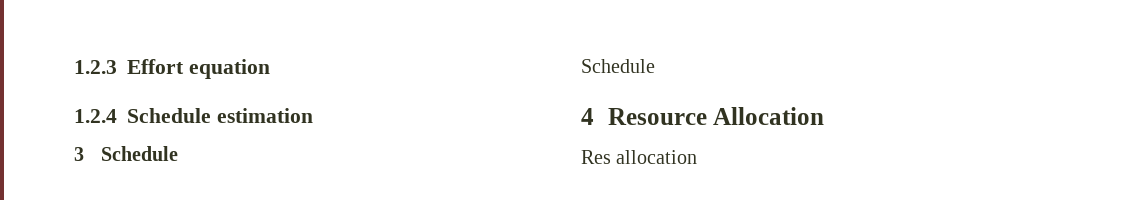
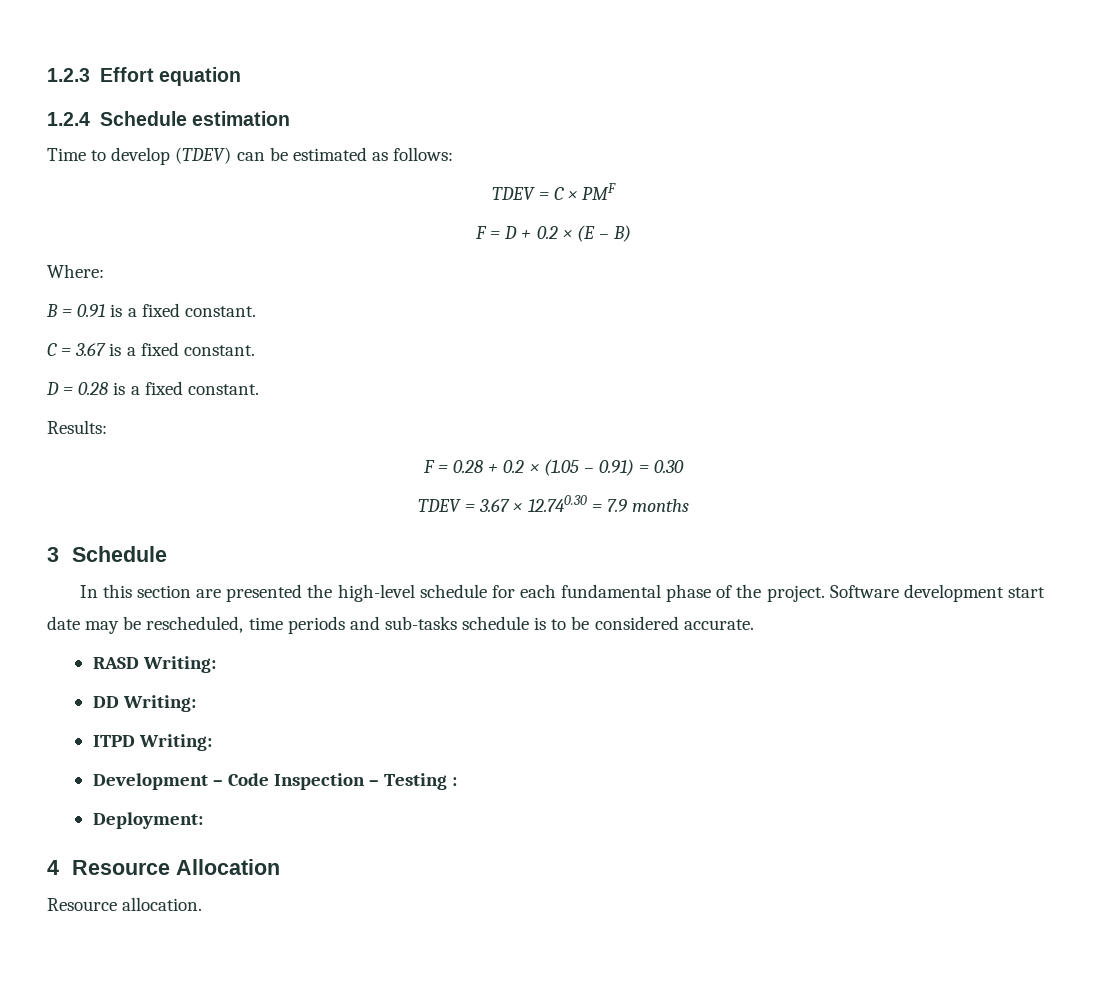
+ Time to develop (TDEV) can be estimated as follows:
+ TDEV = C × PMF
+ F = D + 0.2 × (E – B)
+ Where:
+ B = 0.91 is a fixed constant.
+ C = 3.67 is a fixed constant.
+ D = 0.28 is a fixed constant.
+ Results:
+ F = 0.28 + 0.2 × (1.05 – 0.91) = 0.30
+ TDEV = 3.67 × 12.740.30 = 7.9 months
  3 Schedule
- Schedule
+ In this section are presented the high-level schedule for each fundamental phase of the project. Software development start date may be rescheduled, time periods and sub-tasks schedule is to be considered accurate.
+ RASD Writing:
+ DD Writing:
+ ITPD Writing:
+ Development – Code Inspection – Testing :
+ Deployment:
- Res allocation
+ Resource allocation.

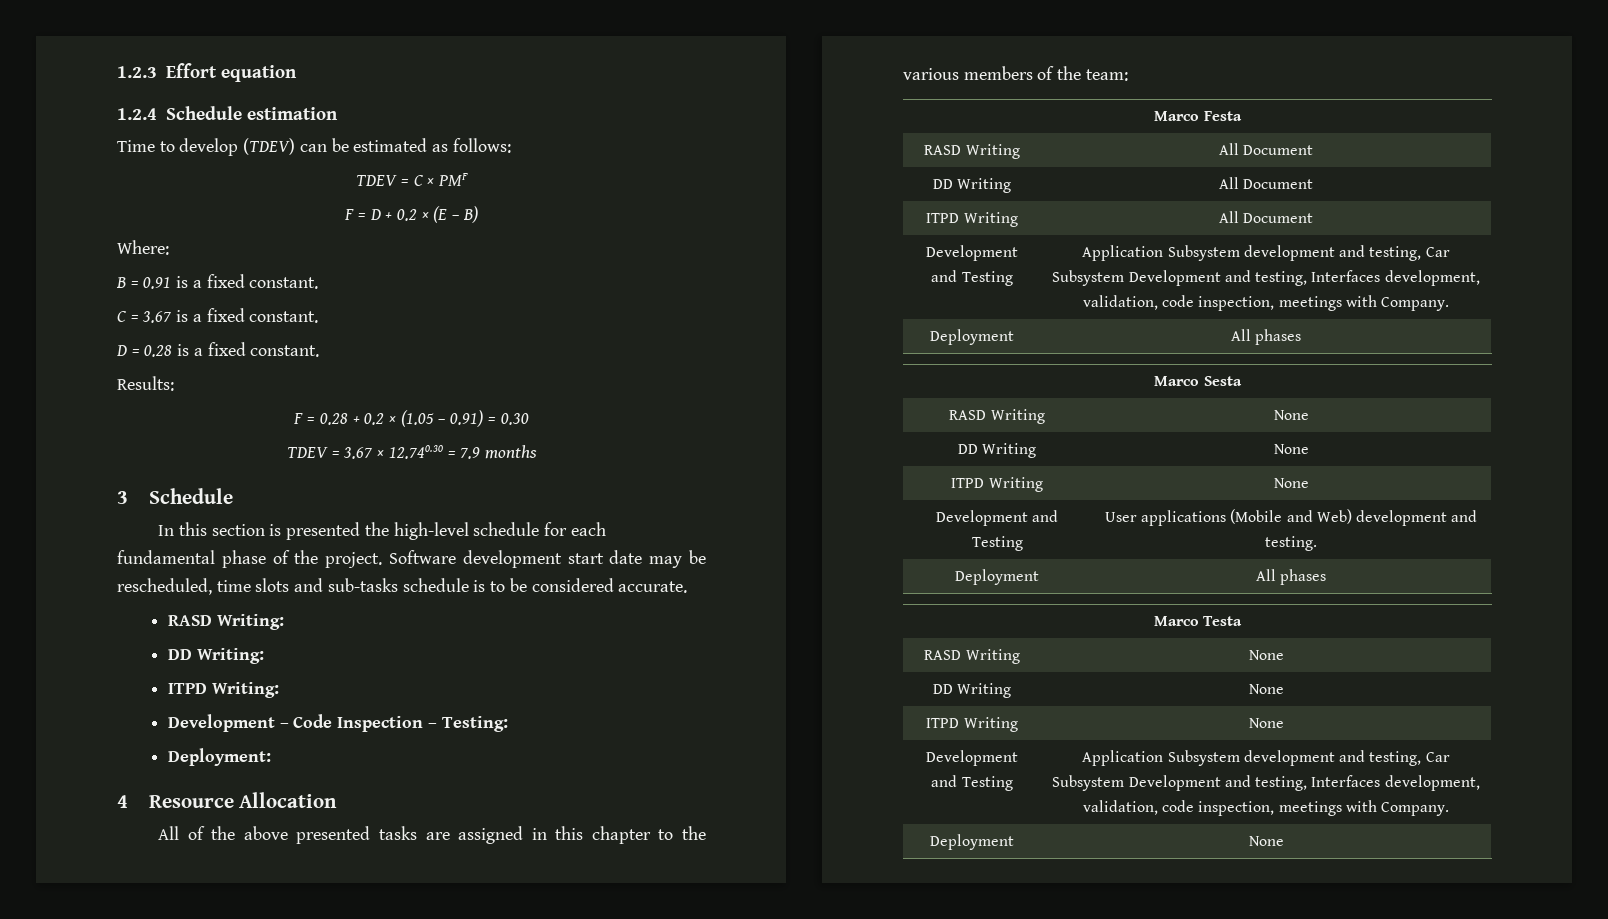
- In this section are presented the high-level schedule for each fundamental phase of the project.
+ In this section is presented the high-level schedule for each fundamental phase of the project.
- Software development start date may be rescheduled, time periods and sub-tasks schedule is to be considered accurate.
+ Software development start date may be rescheduled, time slots and sub-tasks schedule is to be considered accurate.
- Development – Code Inspection – Testing :
+ Development – Code Inspection – Testing:
- Resource allocation.
+ All of the above presented tasks are assigned in this chapter to the various members of the team:
+ Marco Festa
+ RASD Writing | All Document
+ DD Writing | All Document
+ ITPD Writing | All Document
+ Development and Testing | Application Subsystem development and testing, Car Subsystem Development and testing, Interfaces development, validation, code inspection, meetings with Company.
+ Deployment | All phases
+ Marco Sesta
+ RASD Writing | None
+ DD Writing | None
+ ITPD Writing | None
+ Development and Testing | User applications (Mobile and Web) development and testing.
+ Deployment | All phases
+ Marco Testa
+ RASD Writing | None
+ DD Writing | None
+ ITPD Writing | None
+ Development and Testing | Application Subsystem development and testing, Car Subsystem Development and testing, Interfaces development, validation, code inspection, meetings with Company.
+ Deployment | None

